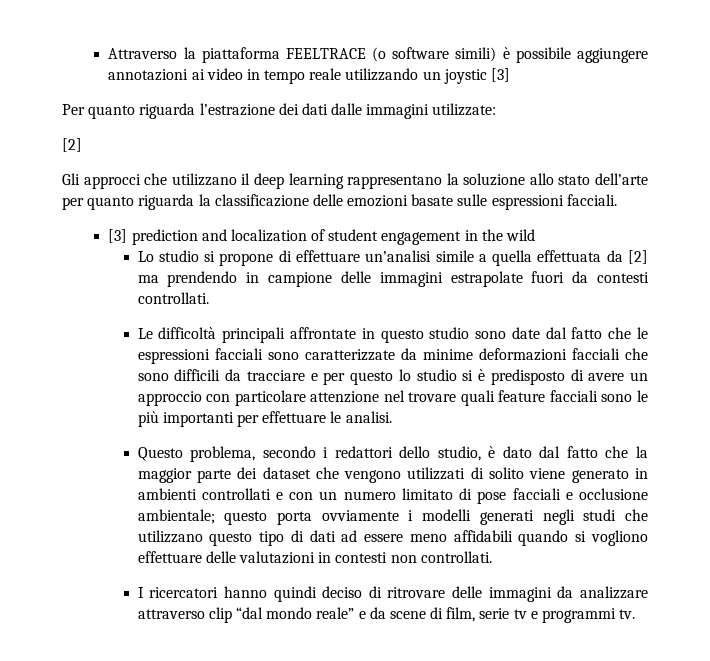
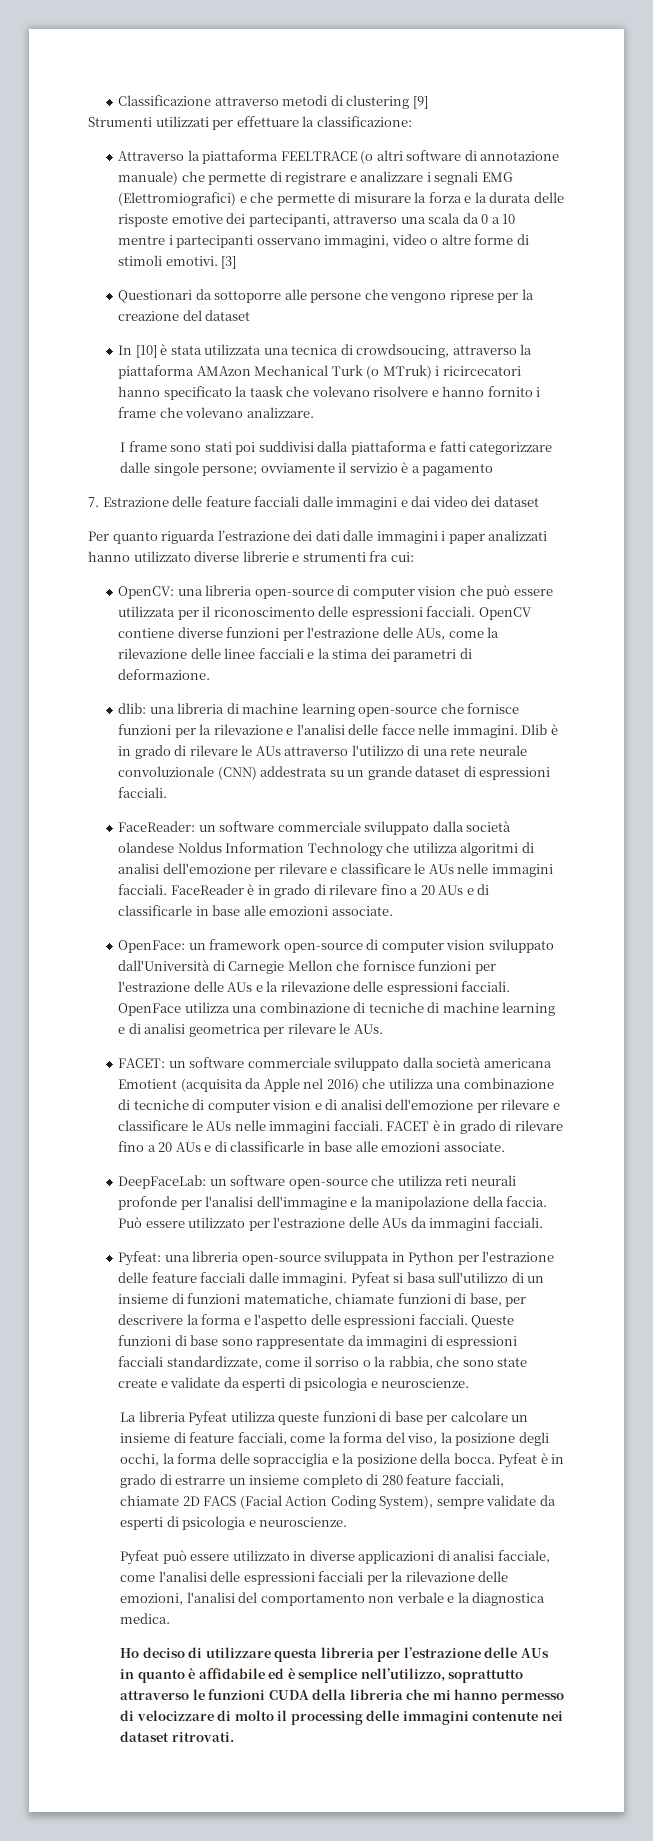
+ Classificazione attraverso metodi di clustering [9]
+ Strumenti utilizzati per effettuare la classificazione:
- Attraverso la piattaforma FEELTRACE (o software simili) è possibile aggiungere annotazioni ai video in tempo reale utilizzando un joystic [3]
+ Attraverso la piattaforma FEELTRACE (o altri software di annotazione manuale) che permette di registrare e analizzare i segnali EMG (Elettromiografici) e che permette di misurare la forza e la durata delle risposte emotive dei partecipanti, attraverso una scala da 0 a 10 mentre i partecipanti osservano immagini, video o altre forme di stimoli emotivi. [3]
+ Questionari da sottoporre alle persone che vengono riprese per la creazione del dataset
+ In [10] è stata utilizzata una tecnica di crowdsoucing, attraverso la piattaforma AMAzon Mechanical Turk (o MTruk) i ricircecatori hanno specificato la taask che volevano risolvere e hanno fornito i frame che volevano analizzare.
+ I frame sono stati poi suddivisi dalla piattaforma e fatti categorizzare dalle singole persone; ovviamente il servizio è a pagamento
+ 7. Estrazione delle feature facciali dalle immagini e dai video dei dataset
- Per quanto riguarda l’estrazione dei dati dalle immagini utilizzate:
- [2]
- Gli approcci che utilizzano il deep learning rappresentano la soluzione allo stato dell’arte per quanto riguarda la classificazione delle emozioni basate sulle espressioni facciali.
- [3] prediction and localization of student engagement in the wild
- Lo studio si propone di effettuare un’analisi simile a quella effettuata da [2] ma prendendo in campione delle immagini estrapolate fuori da contesti controllati.
- Le difficoltà principali affrontate in questo studio sono date dal fatto che le espressioni facciali sono caratterizzate da minime deformazioni facciali che sono difficili da tracciare e per questo lo studio si è predisposto di avere un approccio con particolare attenzione nel trovare quali feature facciali sono le più importanti per effettuare le analisi.
- Questo problema, secondo i redattori dello studio, è dato dal fatto che la maggior parte dei dataset che vengono utilizzati di solito viene generato in ambienti controllati e con un numero limitato di pose facciali e occlusione ambientale; questo porta ovviamente i modelli generati negli studi che utilizzano questo tipo di dati ad essere meno affidabili quando si vogliono effettuare delle valutazioni in contesti non controllati.
- I ricercatori hanno quindi deciso di ritrovare delle immagini da analizzare attraverso clip “dal mondo reale” e da scene di film, serie tv e programmi tv.
+ Per quanto riguarda l’estrazione dei dati dalle immagini i paper analizzati hanno utilizzato diverse librerie e strumenti fra cui:
+ OpenCV: una libreria open-source di computer vision che può essere utilizzata per il riconoscimento delle espressioni facciali. OpenCV contiene diverse funzioni per l'estrazione delle AUs, come la rilevazione delle linee facciali e la stima dei parametri di deformazione.
+ dlib: una libreria di machine learning open-source che fornisce funzioni per la rilevazione e l'analisi delle facce nelle immagini. Dlib è in grado di rilevare le AUs attraverso l'utilizzo di una rete neurale convoluzionale (CNN) addestrata su un grande dataset di espressioni facciali.
+ FaceReader: un software commerciale sviluppato dalla società olandese Noldus Information Technology che utilizza algoritmi di analisi dell'emozione per rilevare e classificare le AUs nelle immagini facciali. FaceReader è in grado di rilevare fino a 20 AUs e di classificarle in base alle emozioni associate.
+ OpenFace: un framework open-source di computer vision sviluppato dall'Università di Carnegie Mellon che fornisce funzioni per l'estrazione delle AUs e la rilevazione delle espressioni facciali. OpenFace utilizza una combinazione di tecniche di machine learning e di analisi geometrica per rilevare le AUs.
+ FACET: un software commerciale sviluppato dalla società americana Emotient (acquisita da Apple nel 2016) che utilizza una combinazione di tecniche di computer vision e di analisi dell'emozione per rilevare e classificare le AUs nelle immagini facciali. FACET è in grado di rilevare fino a 20 AUs e di classificarle in base alle emozioni associate.
+ DeepFaceLab: un software open-source che utilizza reti neurali profonde per l'analisi dell'immagine e la manipolazione della faccia. Può essere utilizzato per l'estrazione delle AUs da immagini facciali.
+ Pyfeat: una libreria open-source sviluppata in Python per l'estrazione delle feature facciali dalle immagini. Pyfeat si basa sull'utilizzo di un insieme di funzioni matematiche, chiamate funzioni di base, per descrivere la forma e l'aspetto delle espressioni facciali. Queste funzioni di base sono rappresentate da immagini di espressioni facciali standardizzate, come il sorriso o la rabbia, che sono state create e validate da esperti di psicologia e neuroscienze.
+ La libreria Pyfeat utilizza queste funzioni di base per calcolare un insieme di feature facciali, come la forma del viso, la posizione degli occhi, la forma delle sopracciglia e la posizione della bocca. Pyfeat è in grado di estrarre un insieme completo di 280 feature facciali, chiamate 2D FACS (Facial Action Coding System), sempre validate da esperti di psicologia e neuroscienze.
+ Pyfeat può essere utilizzato in diverse applicazioni di analisi facciale, come l'analisi delle espressioni facciali per la rilevazione delle emozioni, l'analisi del comportamento non verbale e la diagnostica medica.
+ Ho deciso di utilizzare questa libreria per l’estrazione delle AUs in quanto è affidabile ed è semplice nell’utilizzo, soprattutto attraverso le funzioni CUDA della libreria che mi hanno permesso di velocizzare di molto il processing delle immagini contenute nei dataset ritrovati.

